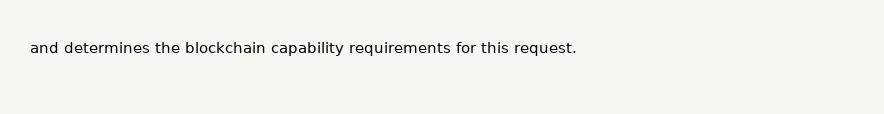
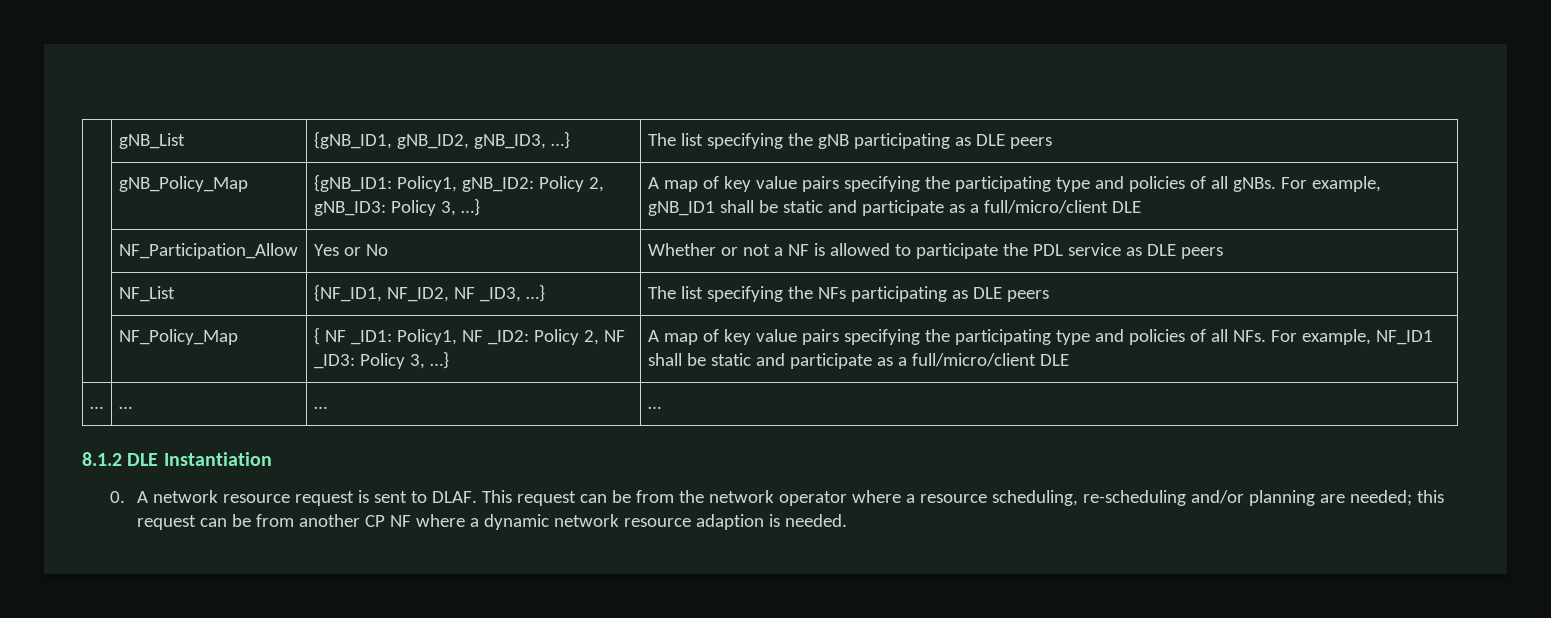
- and determines the blockchain capability requirements for this request.
+ | gNB_List | {gNB_ID1, gNB_ID2, gNB_ID3, …} | The list specifying the gNB participating as DLE peers
+ | gNB_Policy_Map | {gNB_ID1: Policy1, gNB_ID2: Policy 2, gNB_ID3: Policy 3, …} | A map of key value pairs specifying the participating type and policies of all gNBs. For example, gNB_ID1 shall be static and participate as a full/micro/client DLE
+ | NF_Participation_Allow | Yes or No | Whether or not a NF is allowed to participate the PDL service as DLE peers
+ | NF_List | {NF_ID1, NF_ID2, NF _ID3, …} | The list specifying the NFs participating as DLE peers
+ | NF_Policy_Map | { NF _ID1: Policy1, NF _ID2: Policy 2, NF _ID3: Policy 3, …} | A map of key value pairs specifying the participating type and policies of all NFs. For example, NF_ID1 shall be static and participate as a full/micro/client DLE
+ … | … | … | …
+ 8.1.2 DLE Instantiation
+ 0. A network resource request is sent to DLAF. This request can be from the network operator where a resource scheduling, re-scheduling and/or planning are needed; this request can be from another CP NF where a dynamic network resource adaption is needed.

